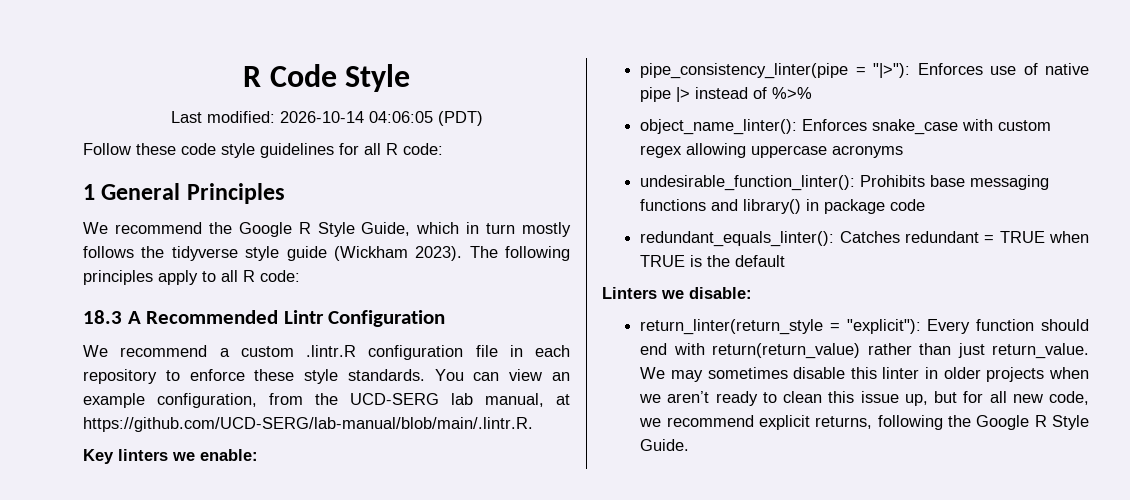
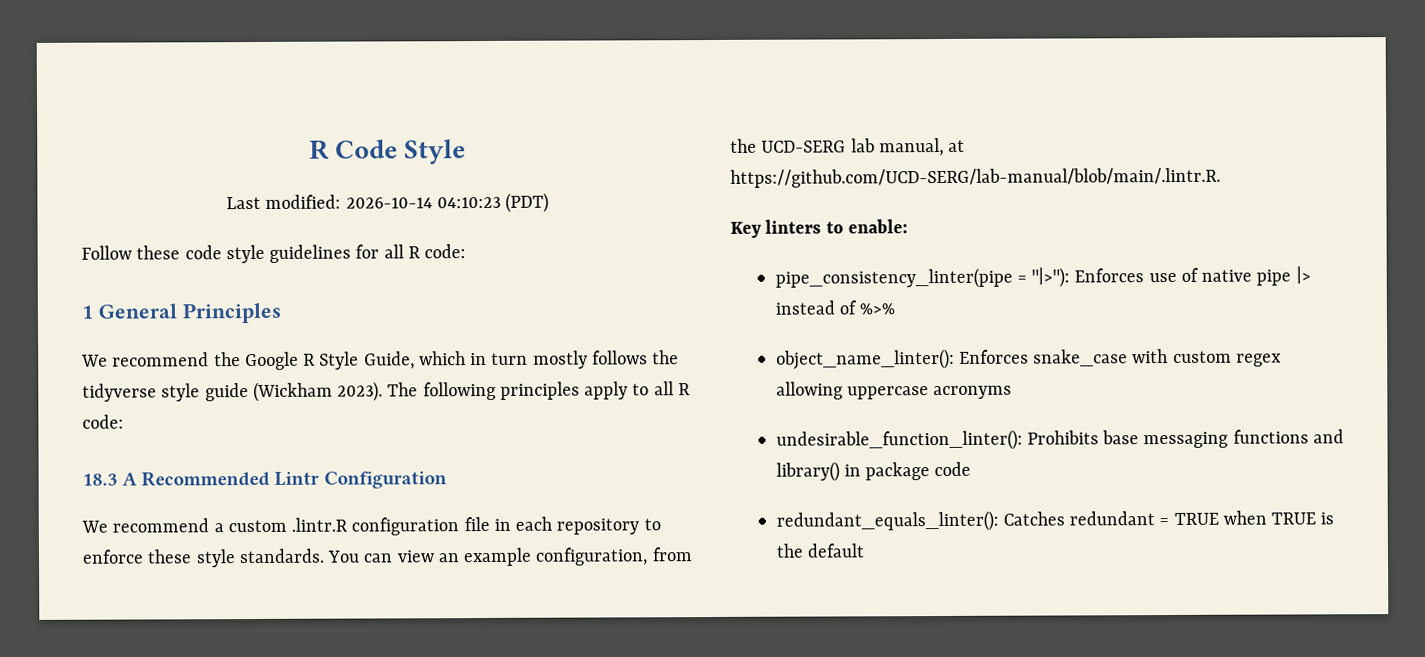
- Last modified: 2026-10-14 04:06:05 (PDT)
+ Last modified: 2026-10-14 04:10:23 (PDT)
- Key linters we enable:
+ Key linters to enable:
- Linters we disable:
- return_linter(return_style = "explicit"): Every function should end with return(return_value) rather than just return_value. We may sometimes disable this linter in older projects when we aren’t ready to clean this issue up, but for all new code, we recommend explicit returns, following the Google R Style Guide.

